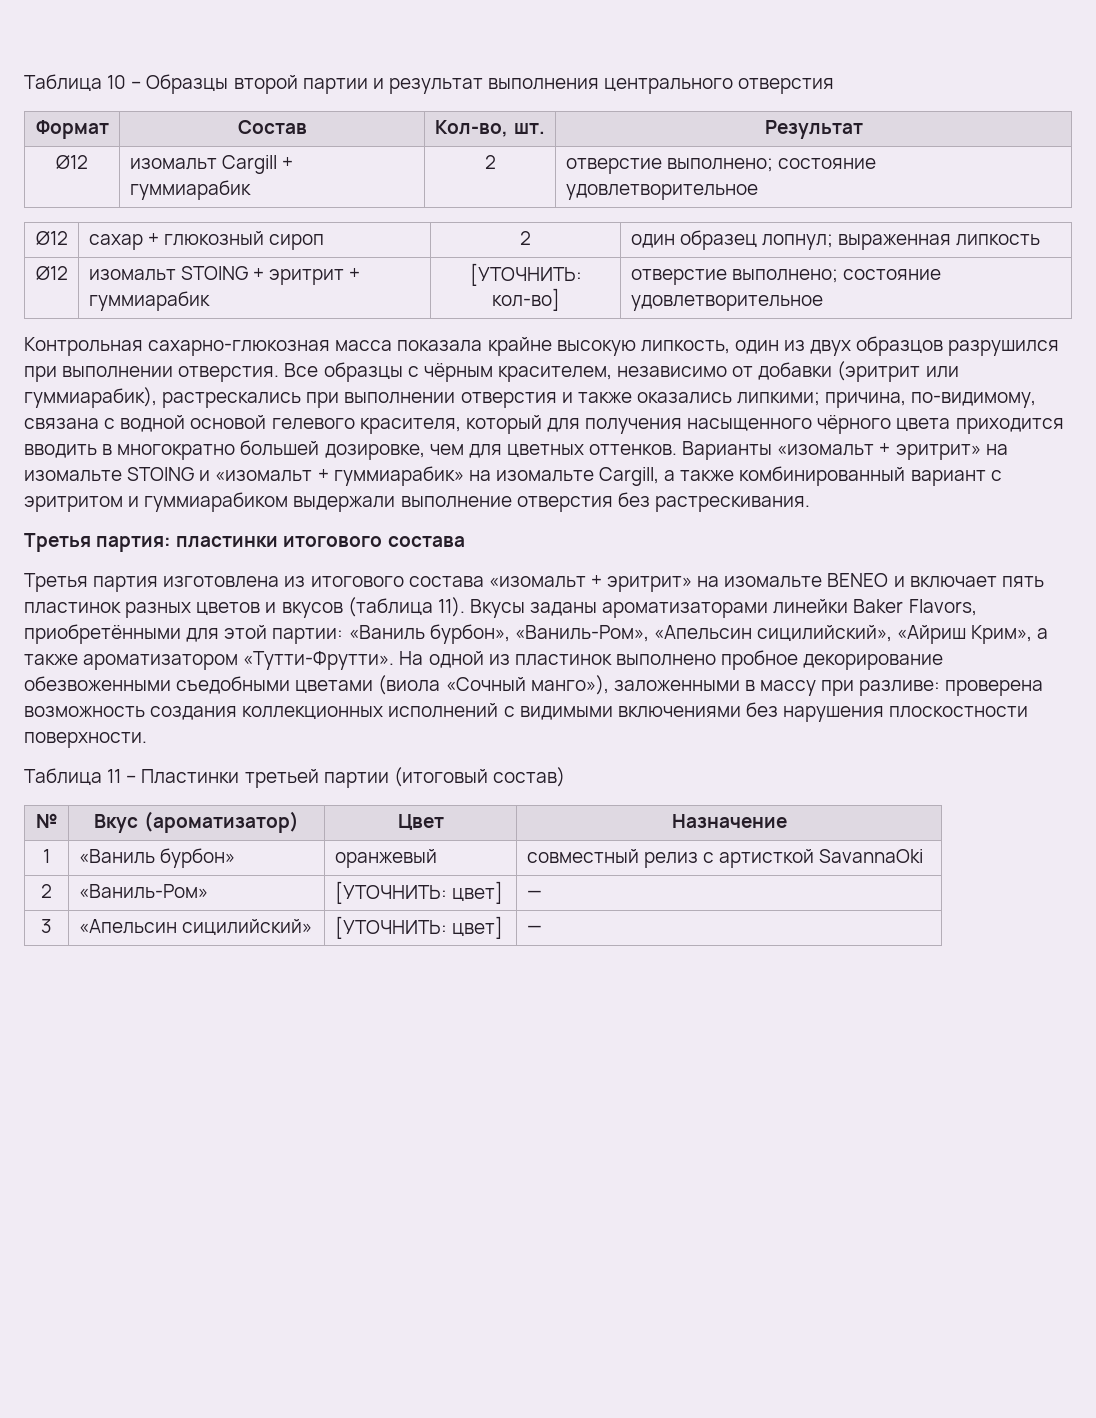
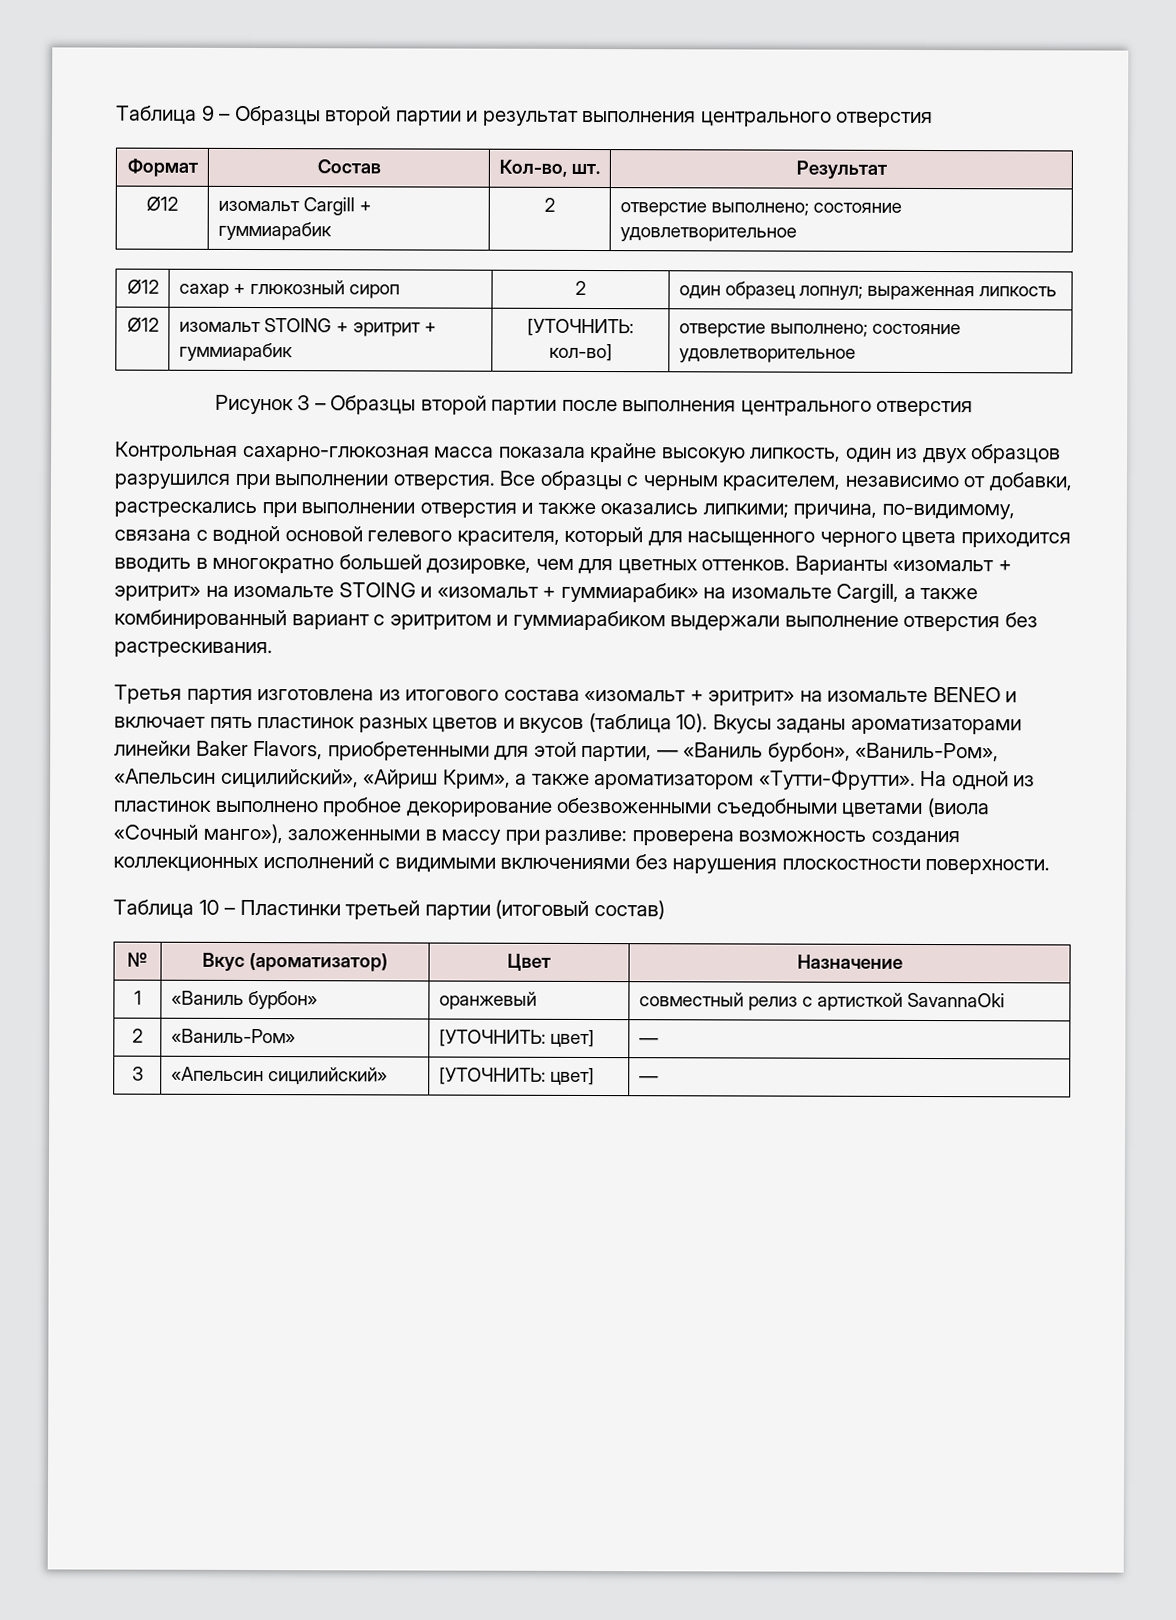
- Таблица 10 – Образцы второй партии и результат выполнения центрального отверстия
+ Таблица 9 – Образцы второй партии и результат выполнения центрального отверстия
+ Рисунок 3 – Образцы второй партии после выполнения центрального отверстия
- Все образцы с чёрным красителем, независимо от добавки (эритрит или гуммиарабик), растрескались при выполнении отверстия и также оказались липкими; причина, по-видимому, связана с водной основой гелевого красителя, который для получения насыщенного чёрного цвета приходится вводить в многократно большей дозировке, чем для цветных оттенков.
+ Все образцы с черным красителем, независимо от добавки, растрескались при выполнении отверстия и также оказались липкими; причина, по-видимому, связана с водной основой гелевого красителя, который для насыщенного черного цвета приходится вводить в многократно большей дозировке, чем для цветных оттенков.
- Третья партия: пластинки итогового состава
- Третья партия изготовлена из итогового состава «изомальт + эритрит» на изомальте BENEO и включает пять пластинок разных цветов и вкусов (таблица 11).
+ Третья партия изготовлена из итогового состава «изомальт + эритрит» на изомальте BENEO и включает пять пластинок разных цветов и вкусов (таблица 10).
- Вкусы заданы ароматизаторами линейки Baker Flavors, приобретёнными для этой партии: «Ваниль бурбон», «Ваниль-Ром», «Апельсин сицилийский», «Айриш Крим», а также ароматизатором «Тутти-Фрутти».
+ Вкусы заданы ароматизаторами линейки Baker Flavors, приобретенными для этой партии, — «Ваниль бурбон», «Ваниль-Ром», «Апельсин сицилийский», «Айриш Крим», а также ароматизатором «Тутти-Фрутти».
- Таблица 11 – Пластинки третьей партии (итоговый состав)
+ Таблица 10 – Пластинки третьей партии (итоговый состав)

